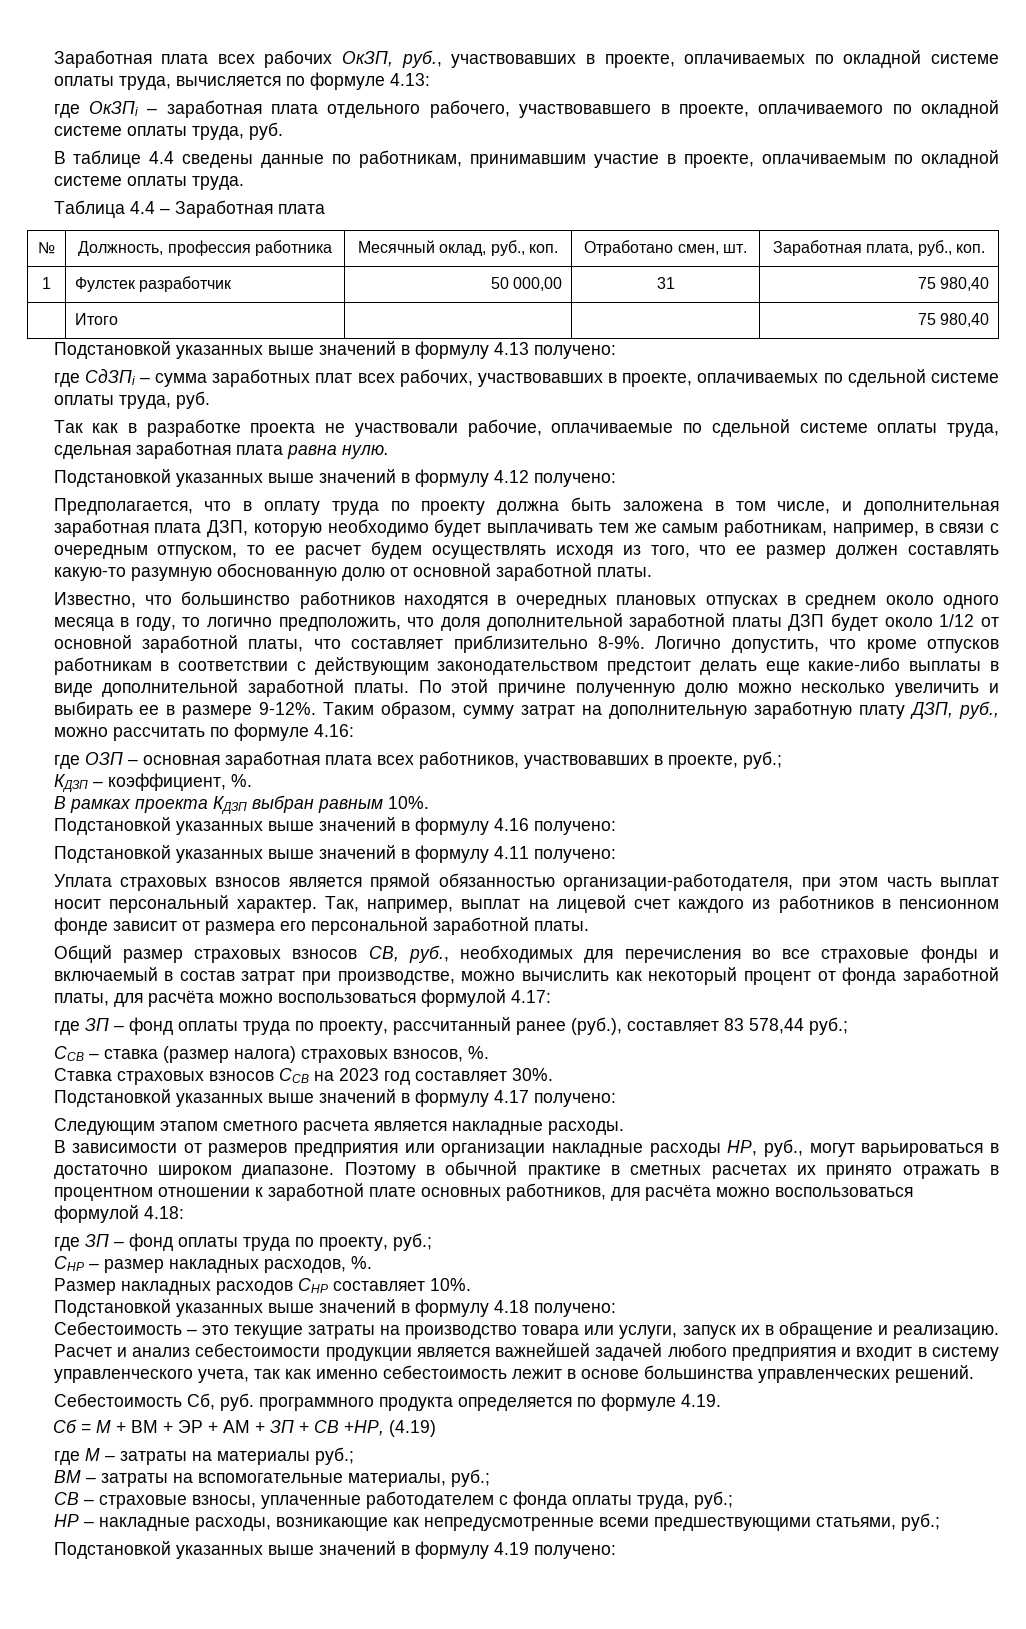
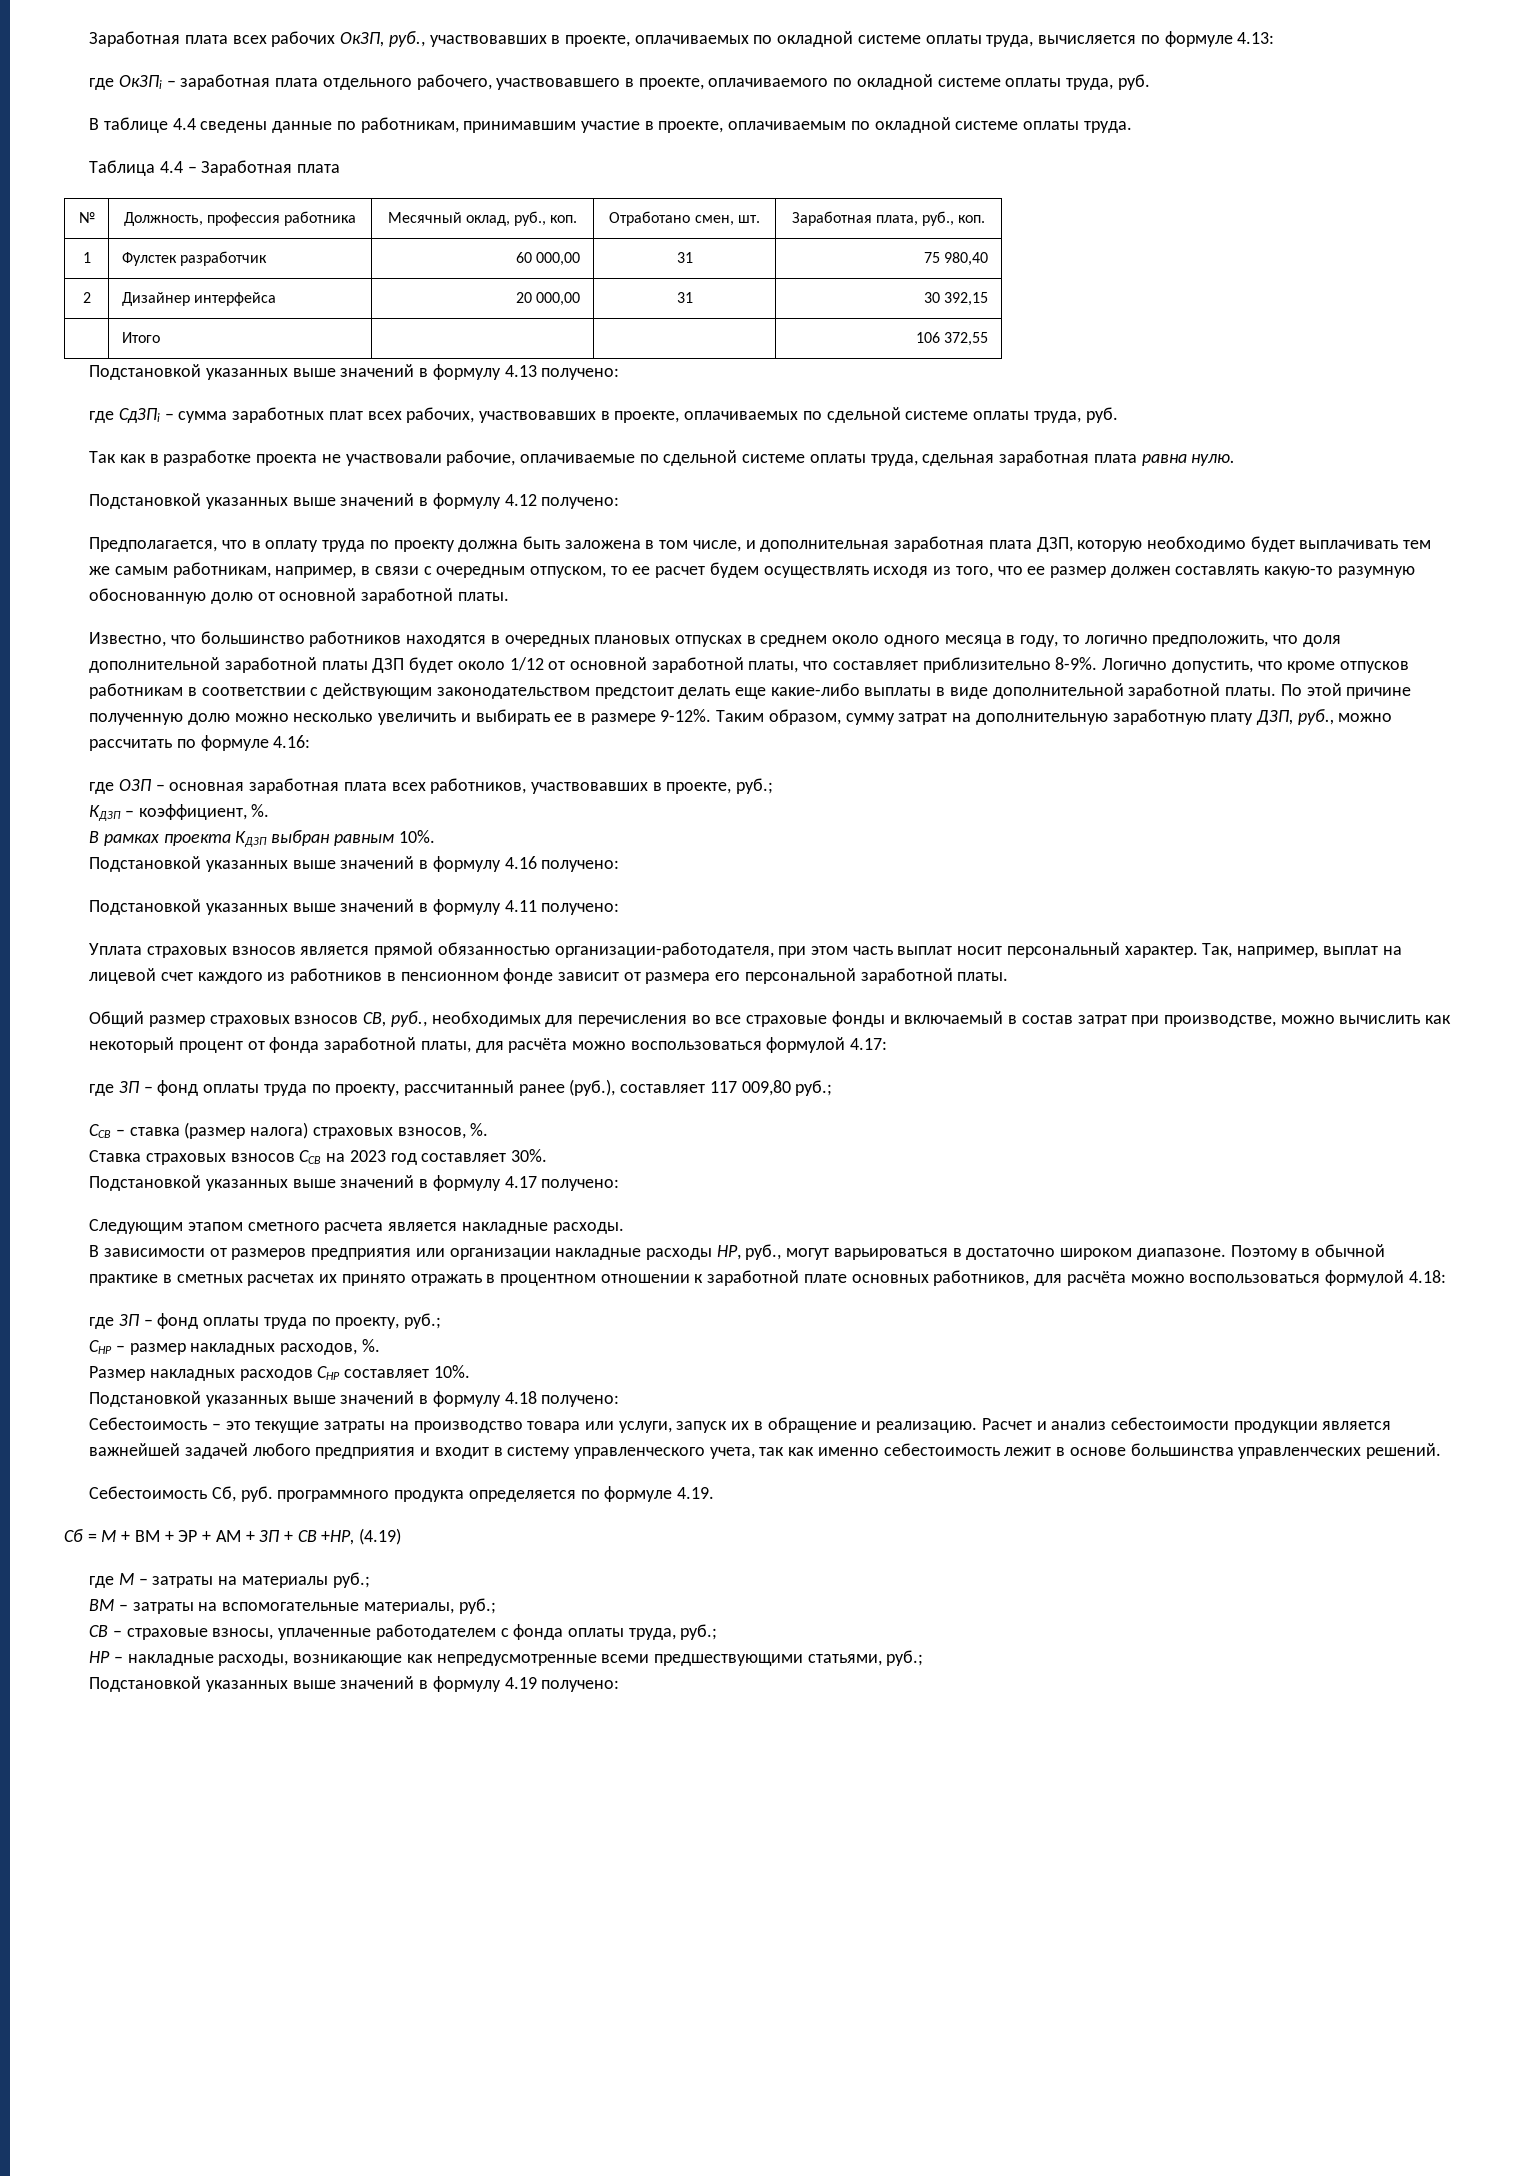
- 1 | Фулстек разработчик | 50 000,00 | 31 | 75 980,40
+ 1 | Фулстек разработчик | 60 000,00 | 31 | 75 980,40
+ 2 | Дизайнер интерфейса | 20 000,00 | 31 | 30 392,15
- | Итого | | | 75 980,40
+ | Итого | | | 106 372,55
- где ЗП – фонд оплаты труда по проекту, рассчитанный ранее (руб.), составляет 83 578,44 руб.;
+ где ЗП – фонд оплаты труда по проекту, рассчитанный ранее (руб.), составляет 117 009,80 руб.;

